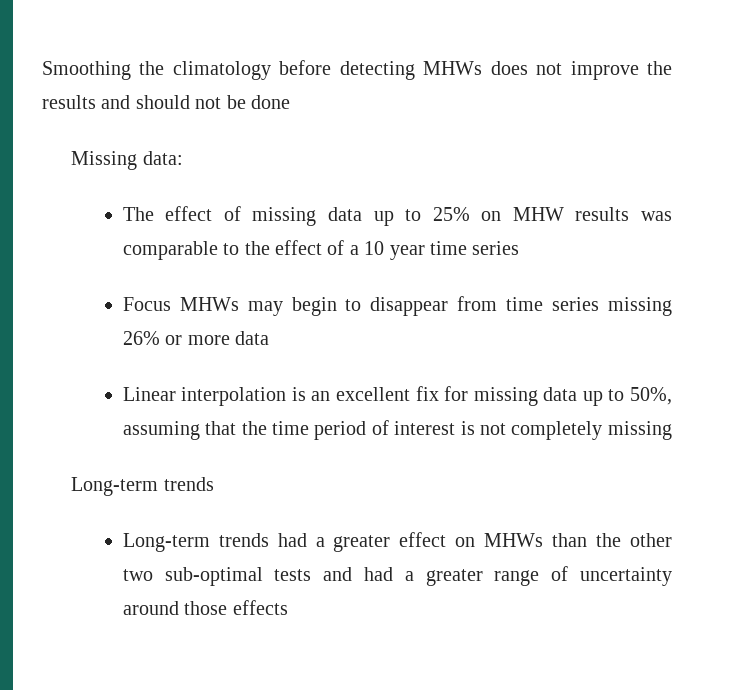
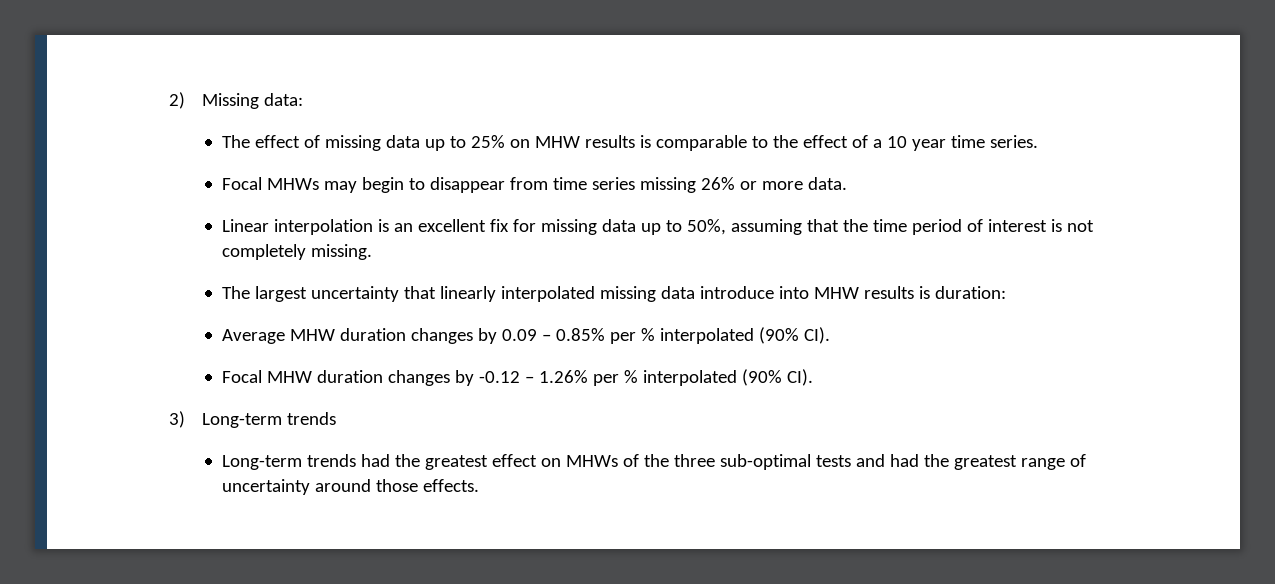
- Smoothing the climatology before detecting MHWs does not improve the results and should not be done
- Missing data:
+ 2) Missing data:
- The effect of missing data up to 25% on MHW results was comparable to the effect of a 10 year time series
- Focus MHWs may begin to disappear from time series missing 26% or more data
+ The effect of missing data up to 25% on MHW results is comparable to the effect of a 10 year time series.
+ Focal MHWs may begin to disappear from time series missing 26% or more data.
- Linear interpolation is an excellent fix for missing data up to 50%, assuming that the time period of interest is not completely missing
- Long-term trends
+ Linear interpolation is an excellent fix for missing data up to 50%, assuming that the time period of interest is not completely missing.
+ The largest uncertainty that linearly interpolated missing data introduce into MHW results is duration:
+ Average MHW duration changes by 0.09 – 0.85% per % interpolated (90% CI).
+ Focal MHW duration changes by -0.12 – 1.26% per % interpolated (90% CI).
+ 3) Long-term trends
- Long-term trends had a greater effect on MHWs than the other two sub-optimal tests and had a greater range of uncertainty around those effects
+ Long-term trends had the greatest effect on MHWs of the three sub-optimal tests and had the greatest range of uncertainty around those effects.

